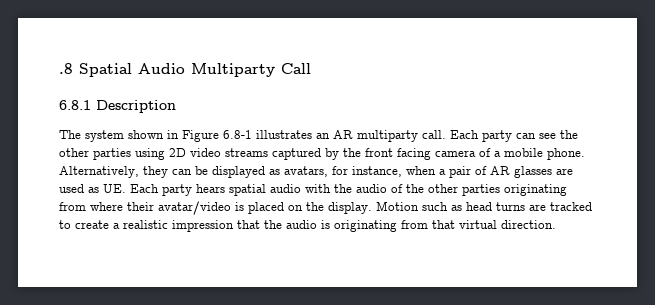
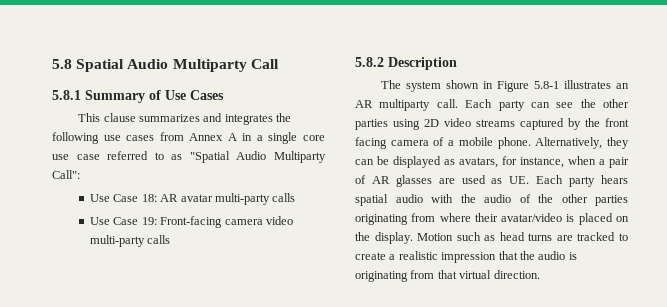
- .8 Spatial Audio Multiparty Call
+ 5.8 Spatial Audio Multiparty Call
- 6.8.1 Description
+ 5.8.1 Summary of Use Cases
+ This clause summarizes and integrates the following use cases from Annex A in a single core use case referred to as "Spatial Audio Multiparty Call":
+ Use Case 18: AR avatar multi-party calls
+ Use Case 19: Front-facing camera video multi-party calls
+ 5.8.2 Description
- The system shown in Figure 6.8-1 illustrates an AR multiparty call.
+ The system shown in Figure 5.8-1 illustrates an AR multiparty call.

